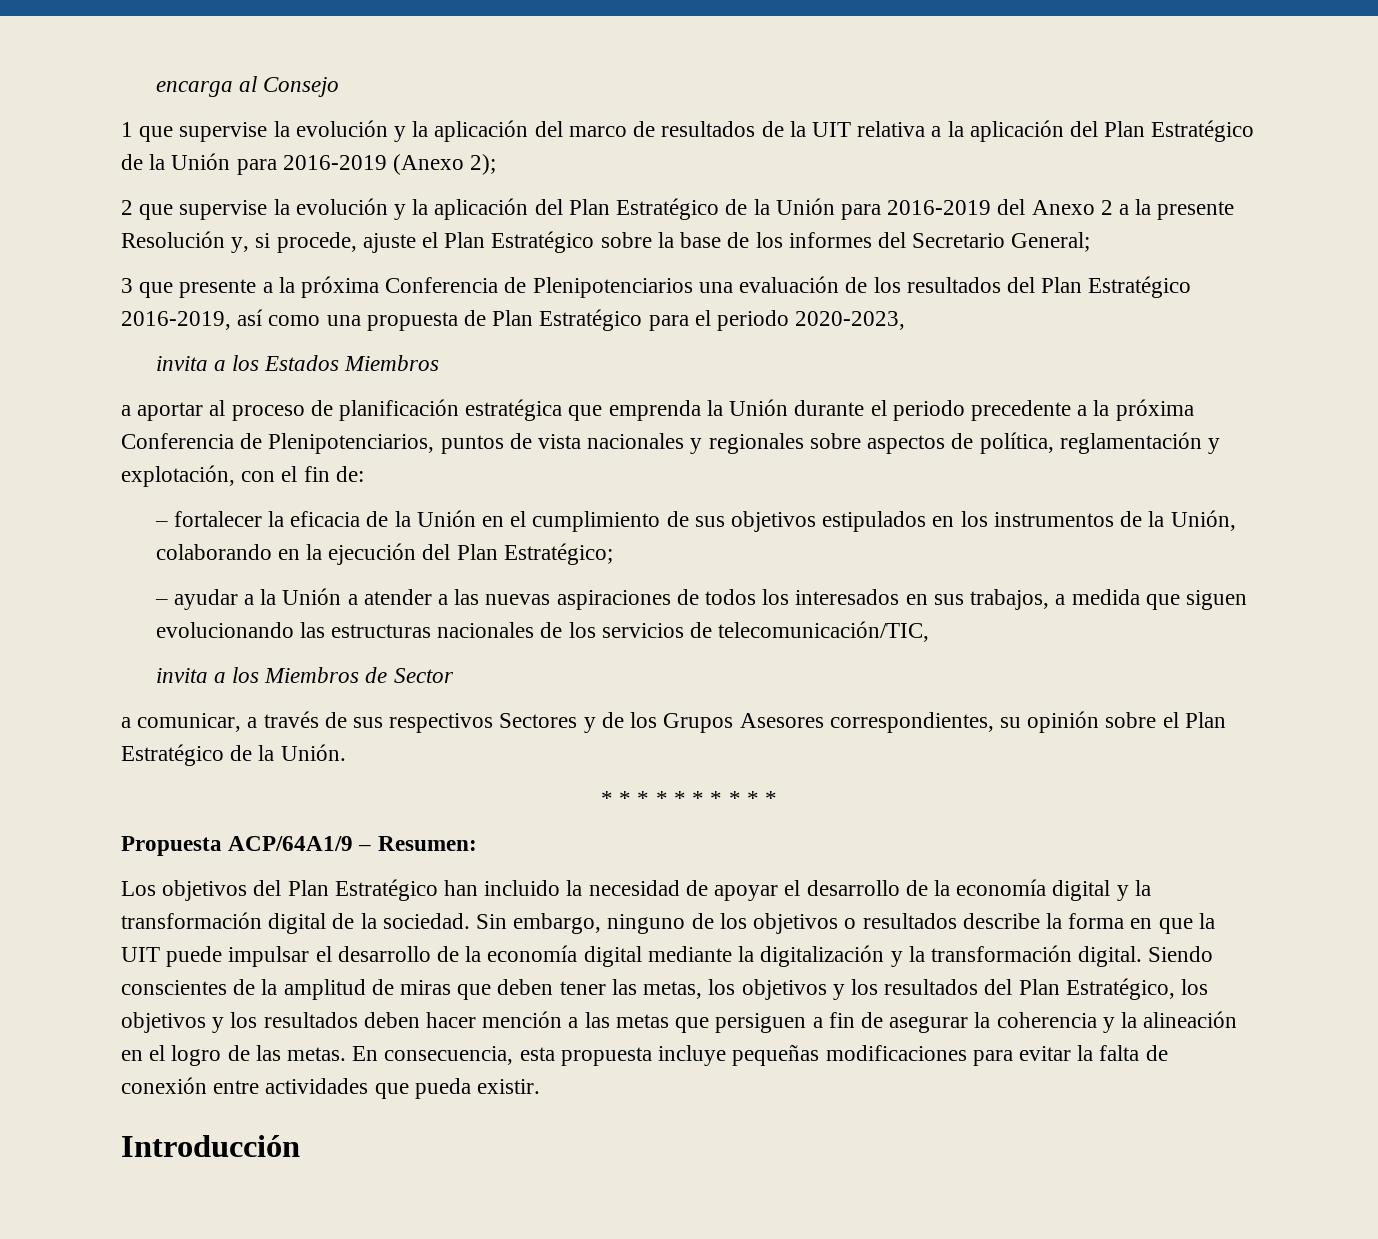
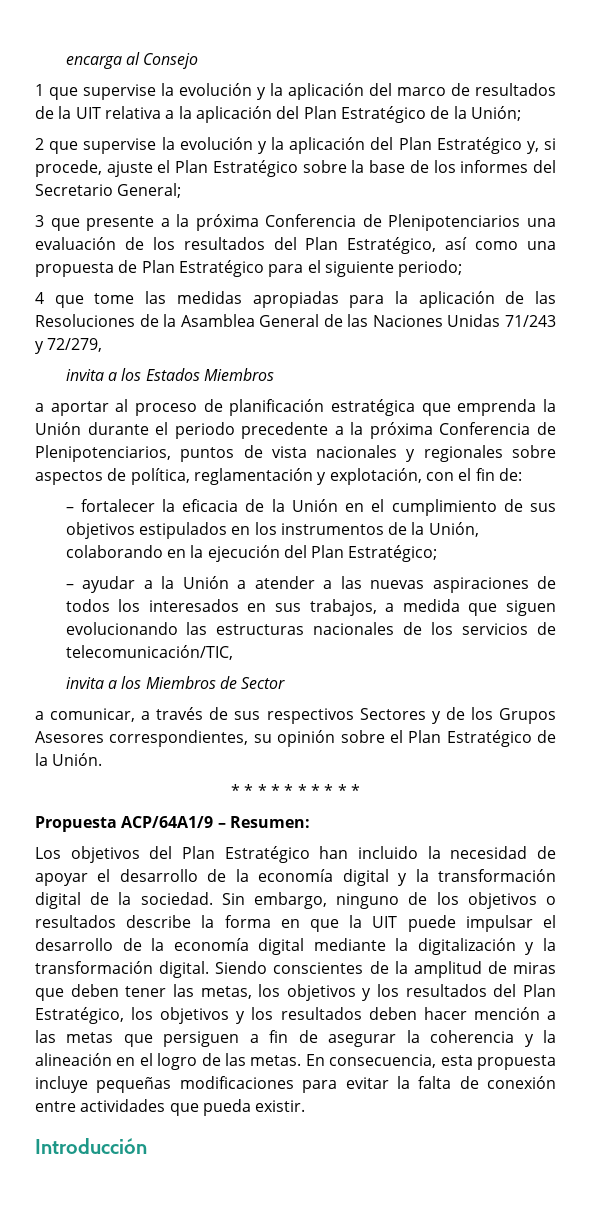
- 1 que supervise la evolución y la aplicación del marco de resultados de la UIT relativa a la aplicación del Plan Estratégico de la Unión para 2016-2019 (Anexo 2);
+ 1 que supervise la evolución y la aplicación del marco de resultados de la UIT relativa a la aplicación del Plan Estratégico de la Unión;
- 2 que supervise la evolución y la aplicación del Plan Estratégico de la Unión para 2016-2019 del Anexo 2 a la presente Resolución y, si procede, ajuste el Plan Estratégico sobre la base de los informes del Secretario General;
+ 2 que supervise la evolución y la aplicación del Plan Estratégico y, si procede, ajuste el Plan Estratégico sobre la base de los informes del Secretario General;
- 3 que presente a la próxima Conferencia de Plenipotenciarios una evaluación de los resultados del Plan Estratégico 2016-2019, así como una propuesta de Plan Estratégico para el periodo 2020-2023,
+ 3 que presente a la próxima Conferencia de Plenipotenciarios una evaluación de los resultados del Plan Estratégico, así como una propuesta de Plan Estratégico para el siguiente periodo;
+ 4 que tome las medidas apropiadas para la aplicación de las Resoluciones de la Asamblea General de las Naciones Unidas 71/243 y 72/279,

